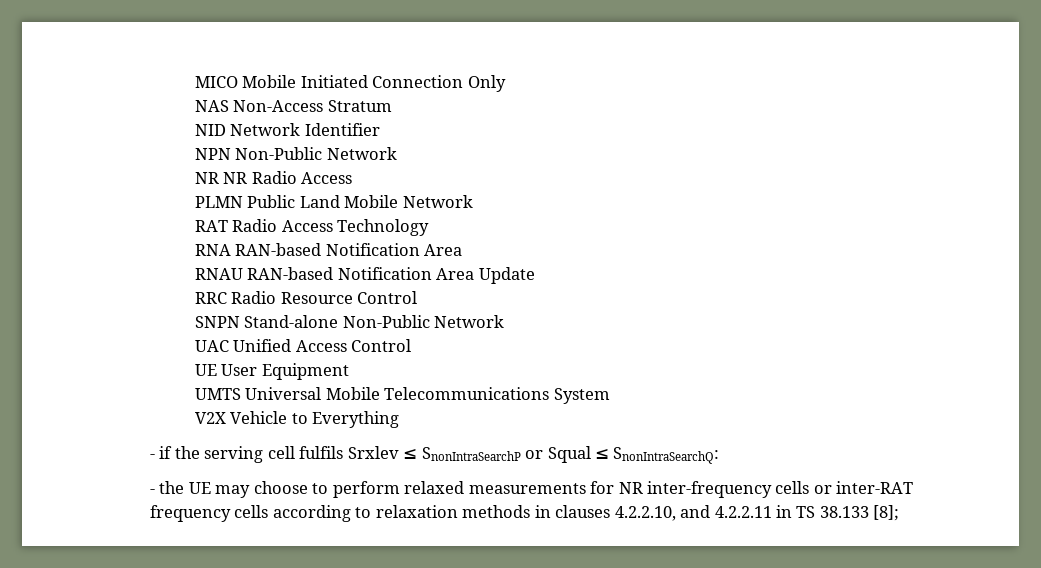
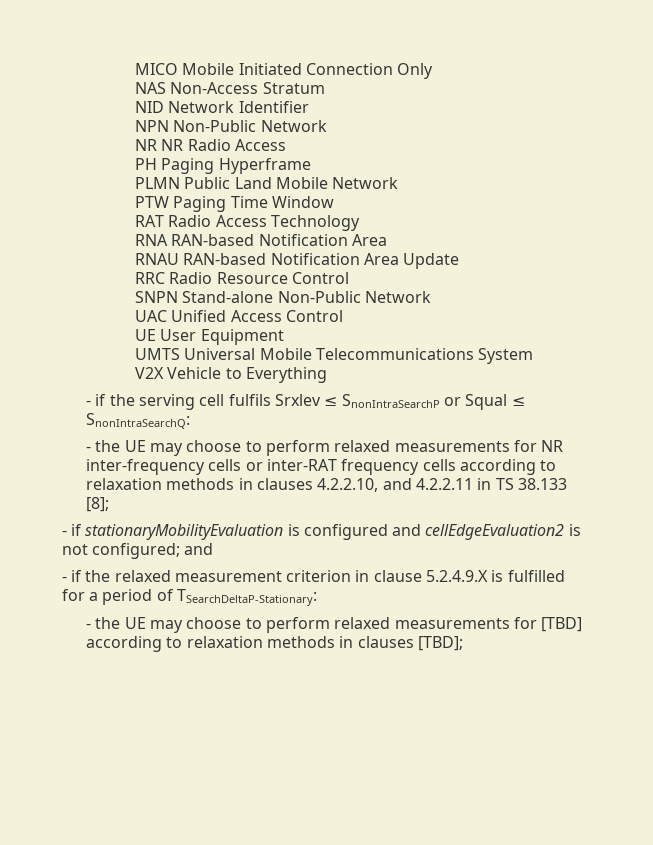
+ PH Paging Hyperframe
+ PTW Paging Time Window
+ - if stationaryMobilityEvaluation is configured and cellEdgeEvaluation2 is not configured; and
+ - if the relaxed measurement criterion in clause 5.2.4.9.X is fulfilled for a period of TSearchDeltaP-Stationary:
+ - the UE may choose to perform relaxed measurements for [TBD] according to relaxation methods in clauses [TBD];

